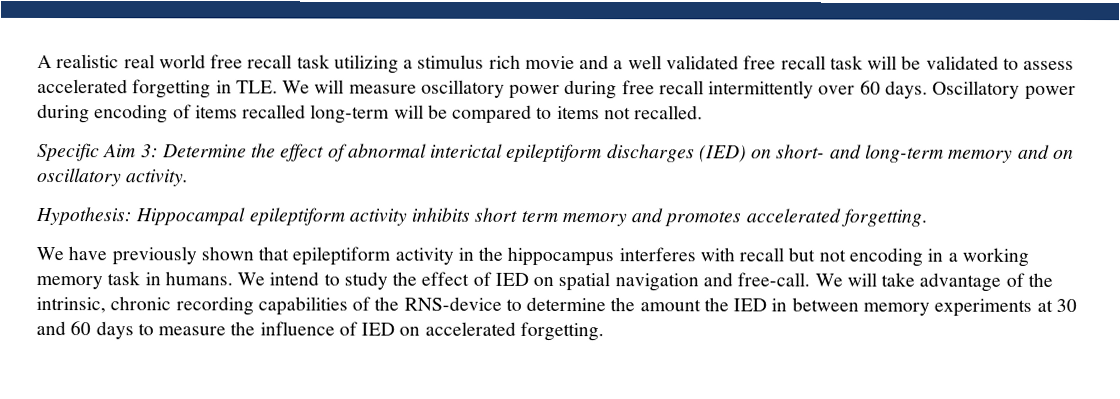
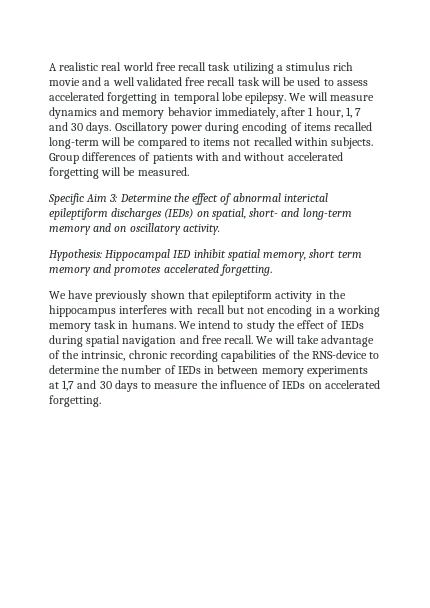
- A realistic real world free recall task utilizing a stimulus rich movie and a well validated free recall task will be validated to assess accelerated forgetting in TLE. We will measure oscillatory power during free recall intermittently over 60 days.
+ A realistic real world free recall task utilizing a stimulus rich movie and a well validated free recall task will be used to assess accelerated forgetting in temporal lobe epilepsy. We will measure dynamics and memory behavior immediately, after 1 hour, 1, 7 and 30 days.
- Oscillatory power during encoding of items recalled long-term will be compared to items not recalled.
+ Oscillatory power during encoding of items recalled long-term will be compared to items not recalled within subjects. Group differences of patients with and without accelerated forgetting will be measured.
- Specific Aim 3: Determine the effect of abnormal interictal epileptiform discharges (IED) on short- and long-term memory and on oscillatory activity.
+ Specific Aim 3: Determine the effect of abnormal interictal epileptiform discharges (IEDs) on spatial, short- and long-term memory and on oscillatory activity.
- Hypothesis: Hippocampal epileptiform activity inhibits short term memory and promotes accelerated forgetting.
+ Hypothesis: Hippocampal IED inhibit spatial memory, short term memory and promotes accelerated forgetting.
- We intend to study the effect of IED on spatial navigation and free-call.
+ We intend to study the effect of IEDs during spatial navigation and free recall.
- We will take advantage of the intrinsic, chronic recording capabilities of the RNS-device to determine the amount the IED in between memory experiments at 30 and 60 days to measure the influence of IED on accelerated forgetting.
+ We will take advantage of the intrinsic, chronic recording capabilities of the RNS-device to determine the number of IEDs in between memory experiments at 1,7 and 30 days to measure the influence of IEDs on accelerated forgetting.

